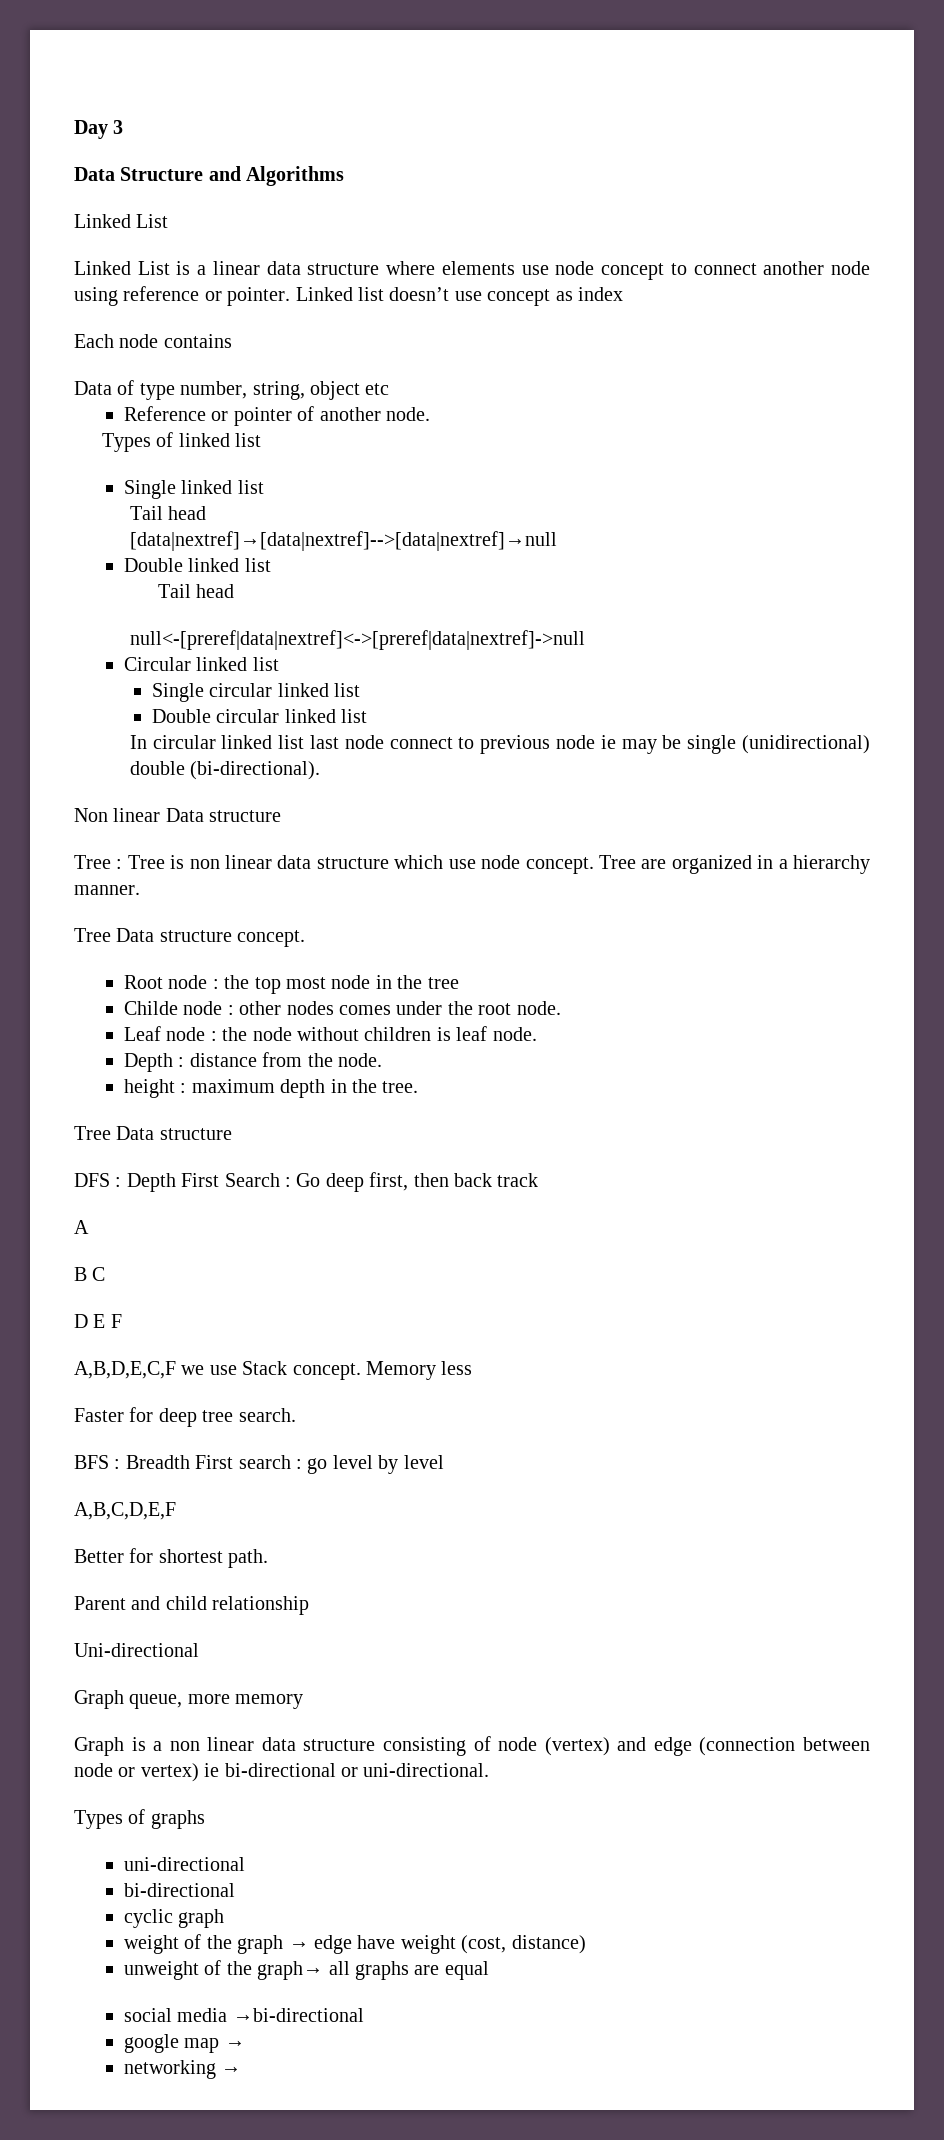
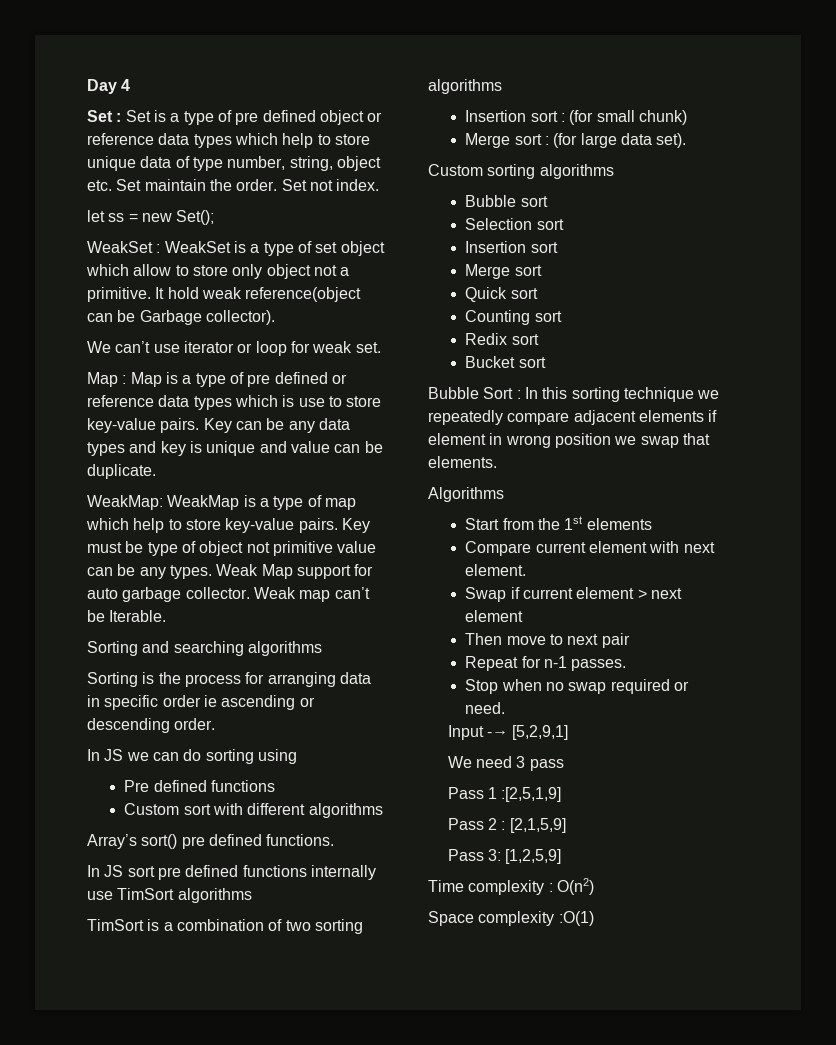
- Day 3
- Data Structure and Algorithms
- Linked List
- Linked List is a linear data structure where elements use node concept to connect another node using reference or pointer. Linked list doesn’t use concept as index
- Each node contains
- Data of type number, string, object etc
- Reference or pointer of another node.
- Types of linked list
- Single linked list
- Tail head
- [data|nextref]→[data|nextref]-->[data|nextref]→null
- Double linked list
- Tail head
- null<-[preref|data|nextref]<->[preref|data|nextref]->null
- Circular linked list
- Single circular linked list
- Double circular linked list
- In circular linked list last node connect to previous node ie may be single (unidirectional) double (bi-directional).
- Non linear Data structure
- Tree : Tree is non linear data structure which use node concept. Tree are organized in a hierarchy manner.
- Tree Data structure concept.
- Root node : the top most node in the tree
- Childe node : other nodes comes under the root node.
- Leaf node : the node without children is leaf node.
- Depth : distance from the node.
- height : maximum depth in the tree.
- Tree Data structure
- DFS : Depth First Search : Go deep first, then back track
- A
- B C
- D E F
- A,B,D,E,C,F we use Stack concept. Memory less
- Faster for deep tree search.
- BFS : Breadth First search : go level by level
- A,B,C,D,E,F
- Better for shortest path.
- Parent and child relationship
- Uni-directional
- Graph queue, more memory
- Graph is a non linear data structure consisting of node (vertex) and edge (connection between node or vertex) ie bi-directional or uni-directional.
- Types of graphs
- uni-directional
- bi-directional
- cyclic graph
- weight of the graph → edge have weight (cost, distance)
- unweight of the graph→ all graphs are equal
- social media →bi-directional
- google map →
- networking →
+ Day 4
+ Set : Set is a type of pre defined object or reference data types which help to store unique data of type number, string, object etc. Set maintain the order. Set not index.
+ let ss = new Set();
+ WeakSet : WeakSet is a type of set object which allow to store only object not a primitive. It hold weak reference(object can be Garbage collector).
+ We can’t use iterator or loop for weak set.
+ Map : Map is a type of pre defined or reference data types which is use to store key-value pairs. Key can be any data types and key is unique and value can be duplicate.
+ WeakMap: WeakMap is a type of map which help to store key-value pairs. Key must be type of object not primitive value can be any types. Weak Map support for auto garbage collector. Weak map can’t be Iterable.
+ Sorting and searching algorithms
+ Sorting is the process for arranging data in specific order ie ascending or descending order.
+ In JS we can do sorting using
+ Pre defined functions
+ Custom sort with different algorithms
+ Array’s sort() pre defined functions.
+ In JS sort pre defined functions internally use TimSort algorithms
+ TimSort is a combination of two sorting algorithms
+ Insertion sort : (for small chunk)
+ Merge sort : (for large data set).
+ Custom sorting algorithms
+ Bubble sort
+ Selection sort
+ Insertion sort
+ Merge sort
+ Quick sort
+ Counting sort
+ Redix sort
+ Bucket sort
+ Bubble Sort : In this sorting technique we repeatedly compare adjacent elements if element in wrong position we swap that elements.
+ Algorithms
+ Start from the 1st elements
+ Compare current element with next element.
+ Swap if current element > next element
+ Then move to next pair
+ Repeat for n-1 passes.
+ Stop when no swap required or need.
+ Input -→ [5,2,9,1]
+ We need 3 pass
+ Pass 1 :[2,5,1,9]
+ Pass 2 : [2,1,5,9]
+ Pass 3: [1,2,5,9]
+ Time complexity : O(n2)
+ Space complexity :O(1)

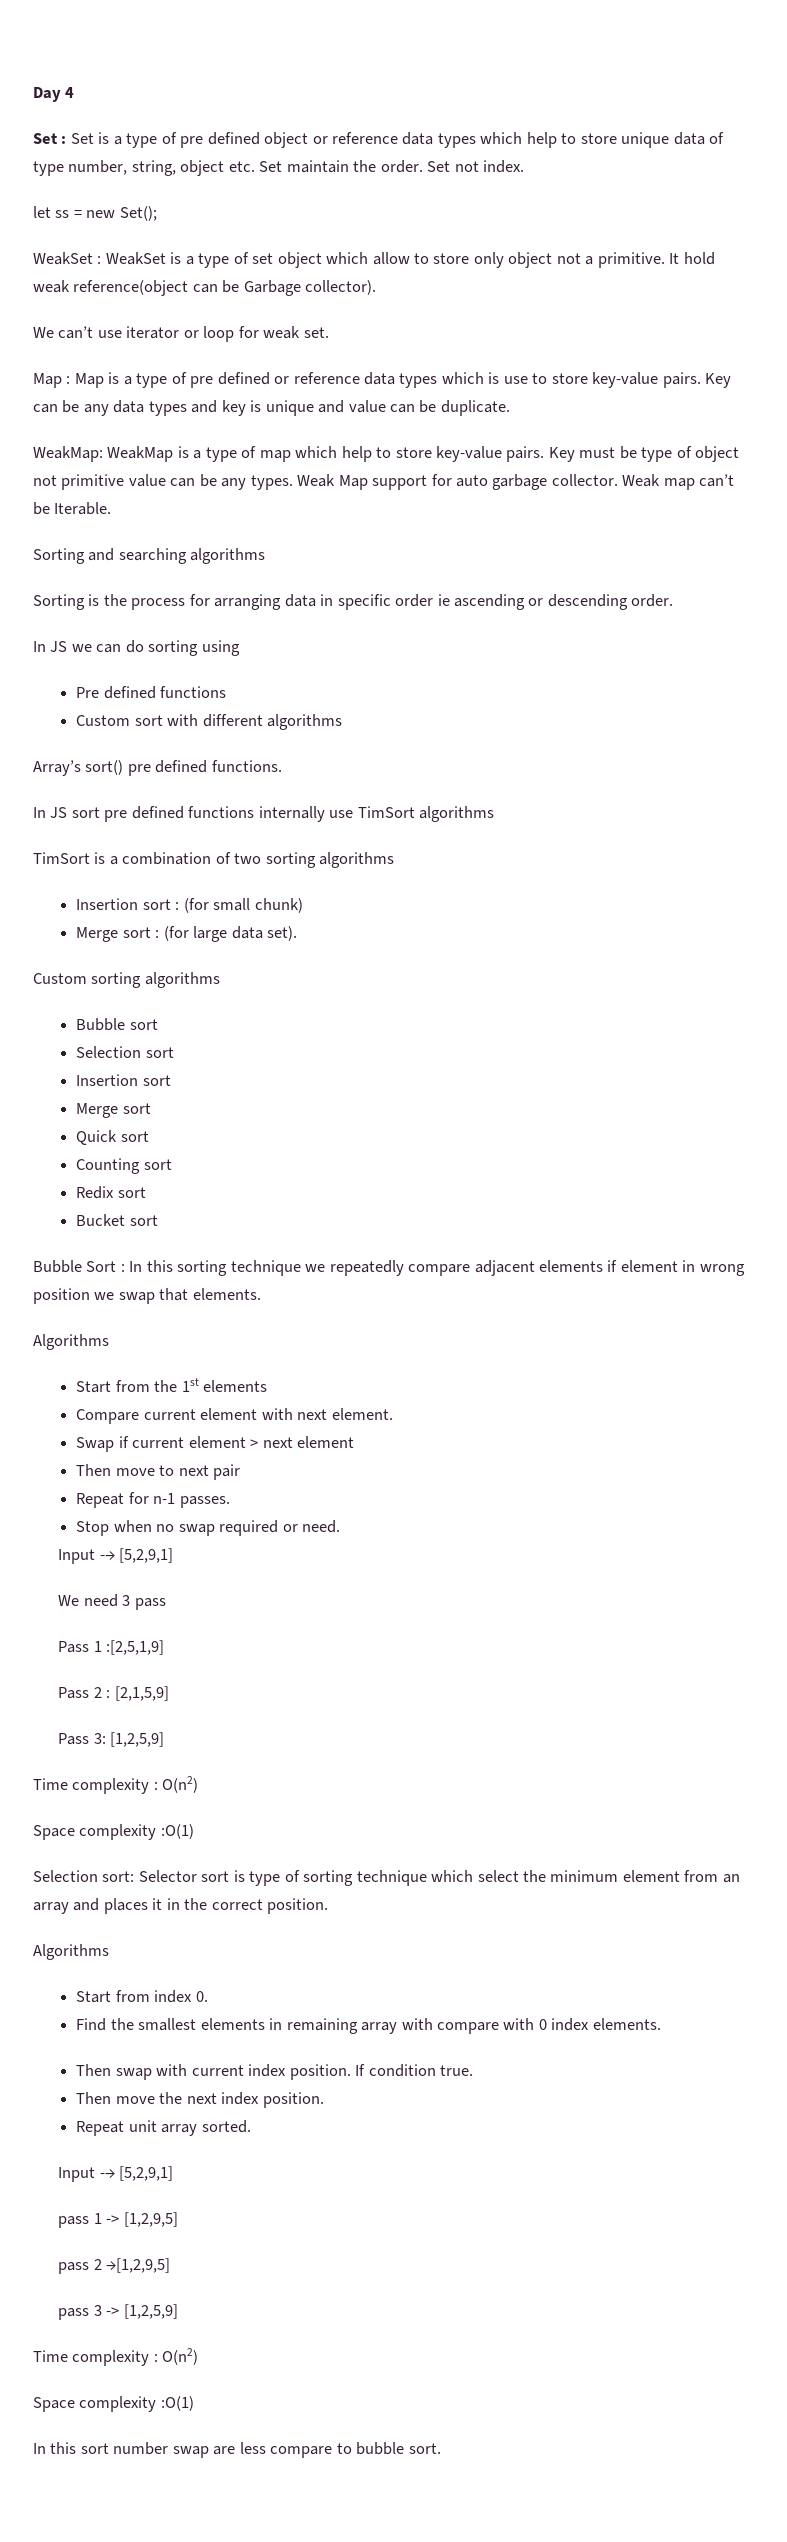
+ Selection sort: Selector sort is type of sorting technique which select the minimum element from an array and places it in the correct position.
+ Algorithms
+ Start from index 0.
+ Find the smallest elements in remaining array with compare with 0 index elements.
+ Then swap with current index position. If condition true.
+ Then move the next index position.
+ Repeat unit array sorted.
+ Input -→ [5,2,9,1]
+ pass 1 -> [1,2,9,5]
+ pass 2 →[1,2,9,5]
+ pass 3 -> [1,2,5,9]
+ Time complexity : O(n2)
+ Space complexity :O(1)
+ In this sort number swap are less compare to bubble sort.

